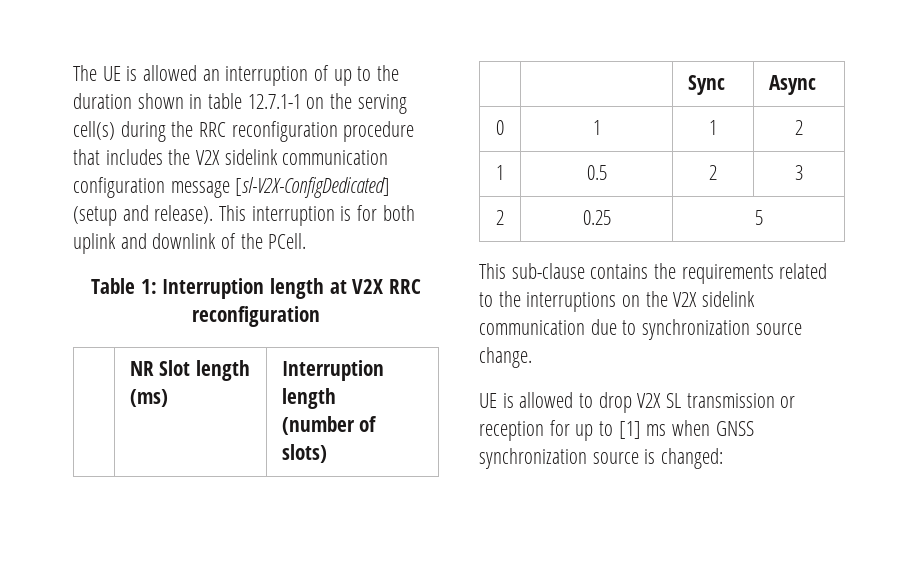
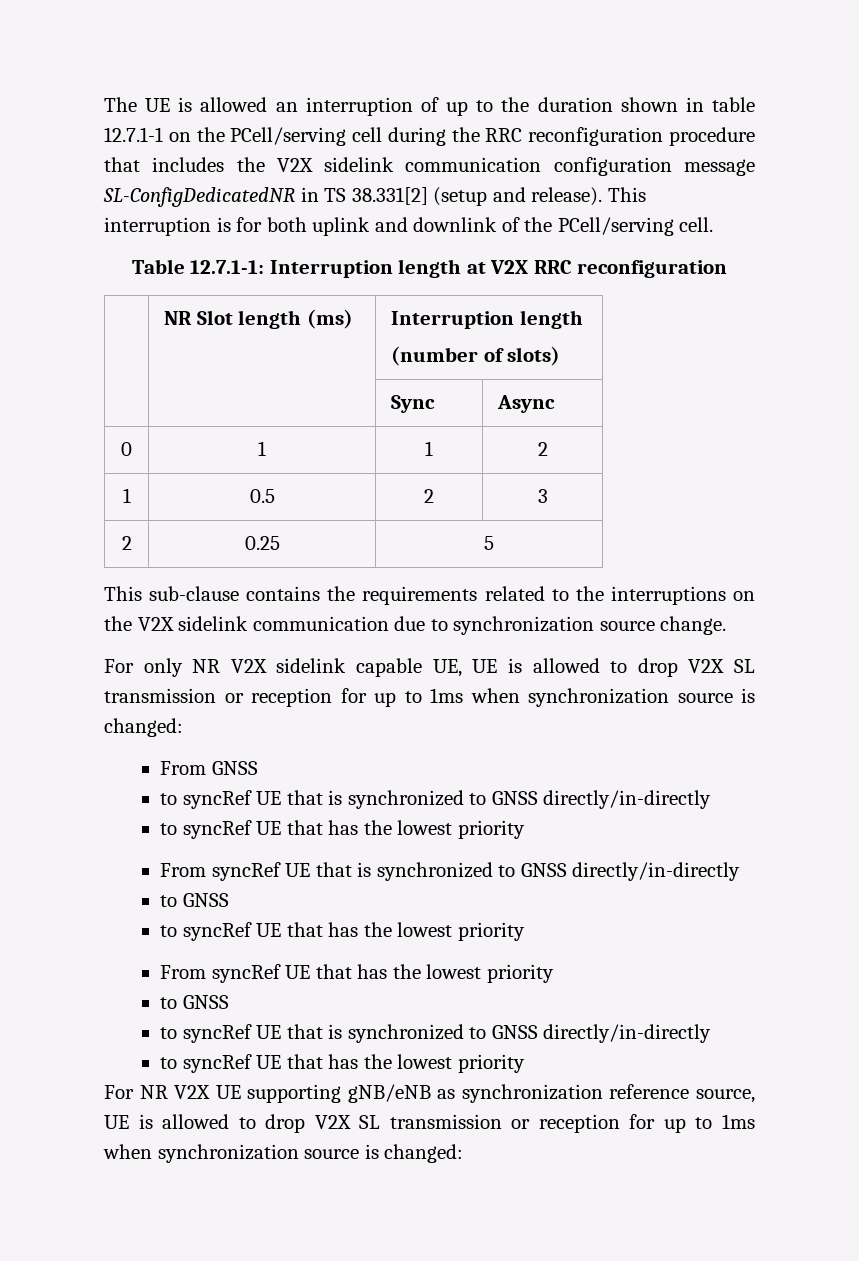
- The UE is allowed an interruption of up to the duration shown in table 12.7.1-1 on the serving cell(s) during the RRC reconfiguration procedure that includes the V2X sidelink communication configuration message [sl-V2X-ConfigDedicated] (setup and release).
+ The UE is allowed an interruption of up to the duration shown in table 12.7.1-1 on the PCell/serving cell during the RRC reconfiguration procedure that includes the V2X sidelink communication configuration message SL-ConfigDedicatedNR in TS 38.331[2] (setup and release).
- This interruption is for both uplink and downlink of the PCell.
+ This interruption is for both uplink and downlink of the PCell/serving cell.
- Table 1: Interruption length at V2X RRC reconfiguration
+ Table 12.7.1-1: Interruption length at V2X RRC reconfiguration
- UE is allowed to drop V2X SL transmission or reception for up to [1] ms when GNSS synchronization source is changed:
+ For only NR V2X sidelink capable UE, UE is allowed to drop V2X SL transmission or reception for up to 1ms when synchronization source is changed:
+ From GNSS
+ to syncRef UE that is synchronized to GNSS directly/in-directly
+ to syncRef UE that has the lowest priority
+ From syncRef UE that is synchronized to GNSS directly/in-directly
+ to GNSS
+ to syncRef UE that has the lowest priority
+ From syncRef UE that has the lowest priority
+ to GNSS
+ to syncRef UE that is synchronized to GNSS directly/in-directly
+ to syncRef UE that has the lowest priority
+ For NR V2X UE supporting gNB/eNB as synchronization reference source, UE is allowed to drop V2X SL transmission or reception for up to 1ms when synchronization source is changed:

